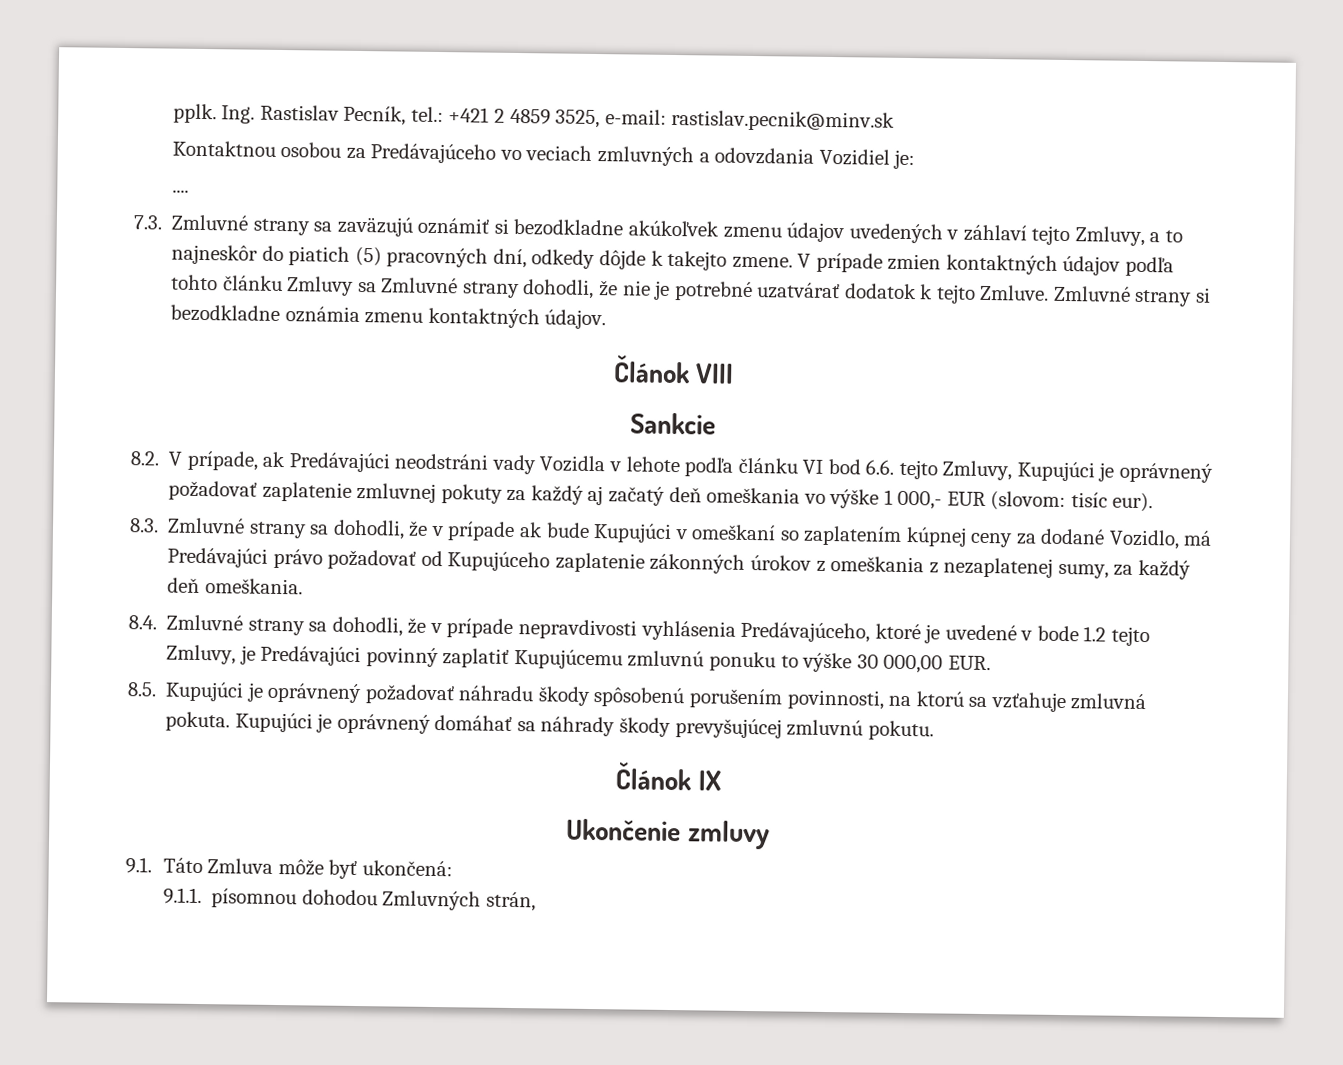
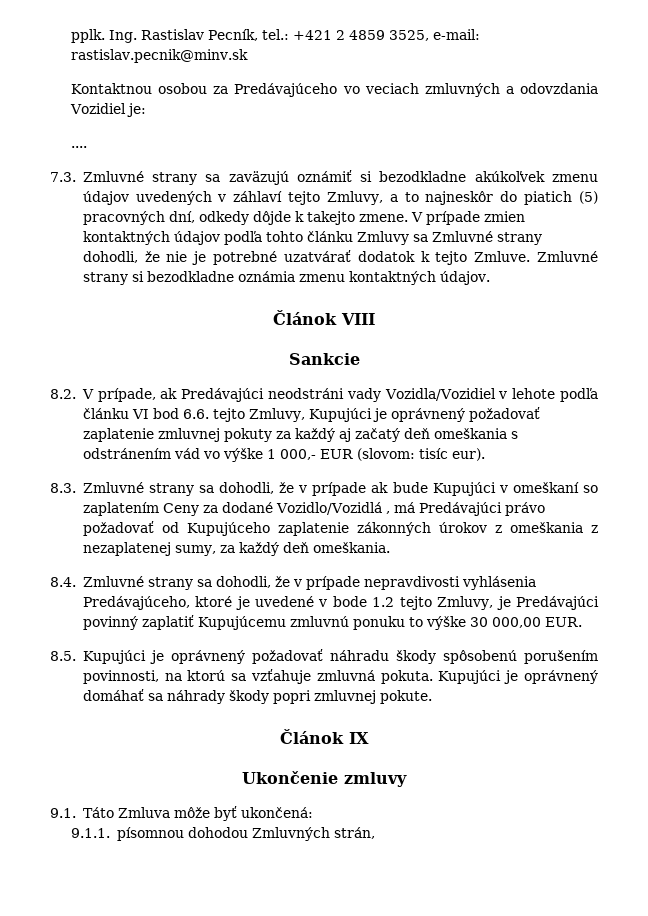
- 8.2. V prípade, ak Predávajúci neodstráni vady Vozidla v lehote podľa článku VI bod 6.6. tejto Zmluvy, Kupujúci je oprávnený požadovať zaplatenie zmluvnej pokuty za každý aj začatý deň omeškania vo výške 1 000,- EUR (slovom: tisíc eur).
+ 8.2. V prípade, ak Predávajúci neodstráni vady Vozidla/Vozidiel v lehote podľa článku VI bod 6.6. tejto Zmluvy, Kupujúci je oprávnený požadovať zaplatenie zmluvnej pokuty za každý aj začatý deň omeškania s odstránením vád vo výške 1 000,- EUR (slovom: tisíc eur).
- 8.3. Zmluvné strany sa dohodli, že v prípade ak bude Kupujúci v omeškaní so zaplatením kúpnej ceny za dodané Vozidlo, má Predávajúci právo požadovať od Kupujúceho zaplatenie zákonných úrokov z omeškania z nezaplatenej sumy, za každý deň omeškania.
+ 8.3. Zmluvné strany sa dohodli, že v prípade ak bude Kupujúci v omeškaní so zaplatením Ceny za dodané Vozidlo/Vozidlá , má Predávajúci právo požadovať od Kupujúceho zaplatenie zákonných úrokov z omeškania z nezaplatenej sumy, za každý deň omeškania.
- Kupujúci je oprávnený domáhať sa náhrady škody prevyšujúcej zmluvnú pokutu.
+ Kupujúci je oprávnený domáhať sa náhrady škody popri zmluvnej pokute.

